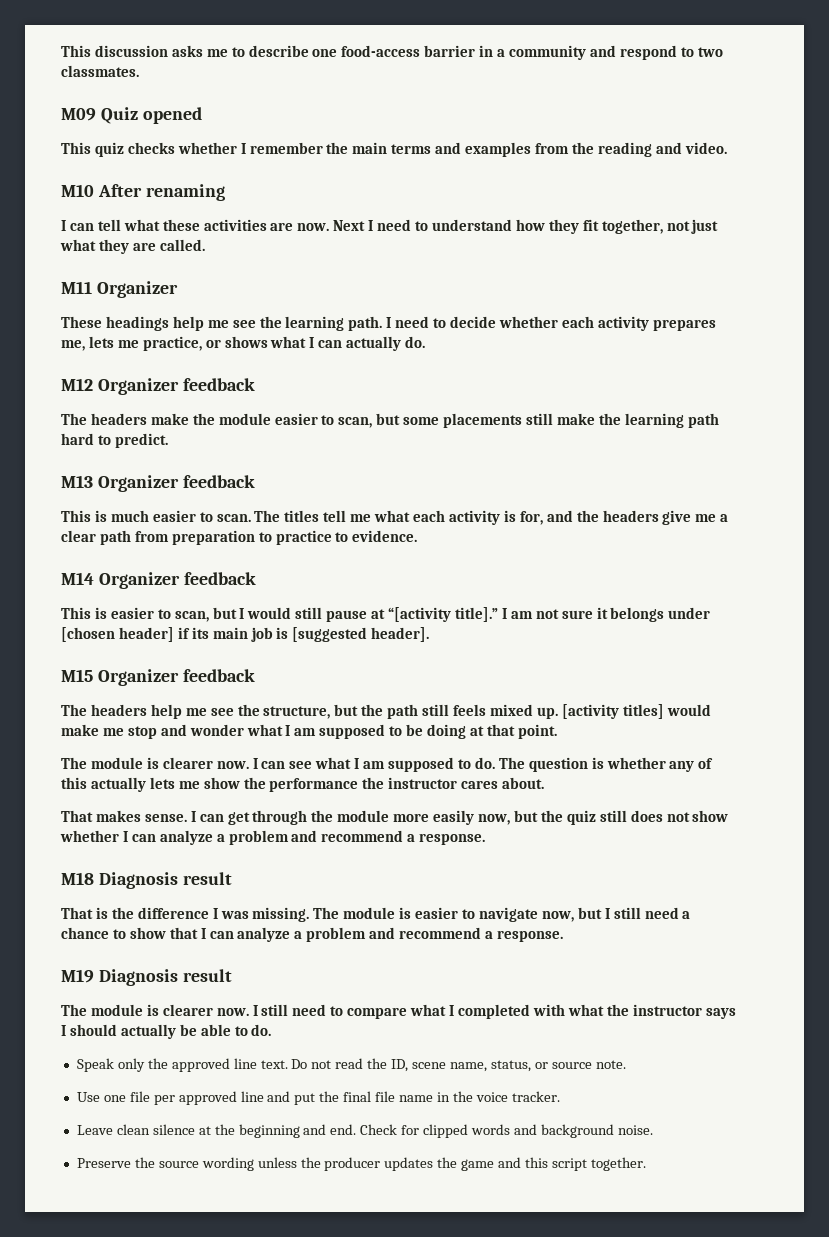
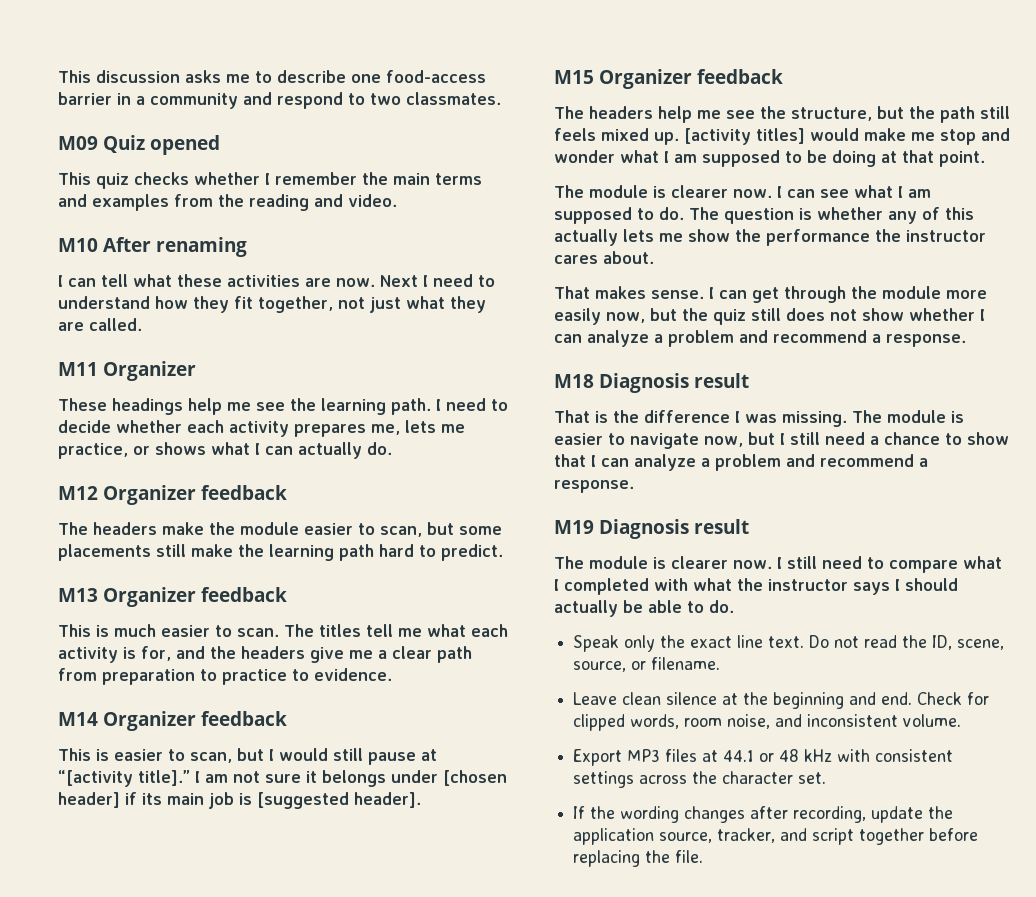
- Speak only the approved line text.
+ Speak only the exact line text.
- Do not read the ID, scene name, status, or source note.
- Use one file per approved line and put the final file name in the voice tracker.
+ Do not read the ID, scene, source, or filename.
- Check for clipped words and background noise.
- Preserve the source wording unless the producer updates the game and this script together.
+ Check for clipped words, room noise, and inconsistent volume.
+ Export MP3 files at 44.1 or 48 kHz with consistent settings across the character set.
+ If the wording changes after recording, update the application source, tracker, and script together before replacing the file.

